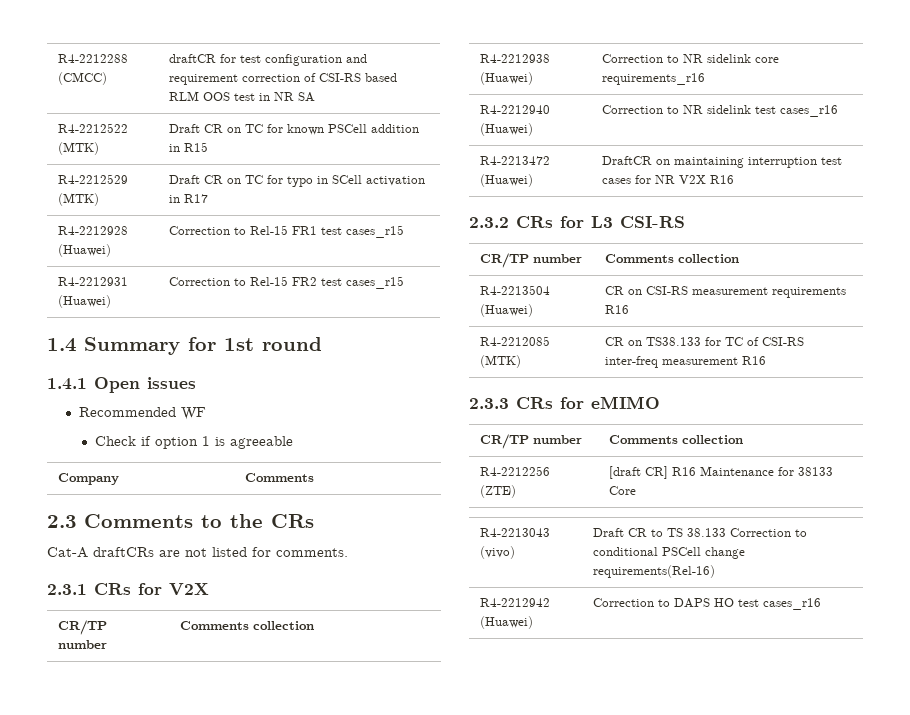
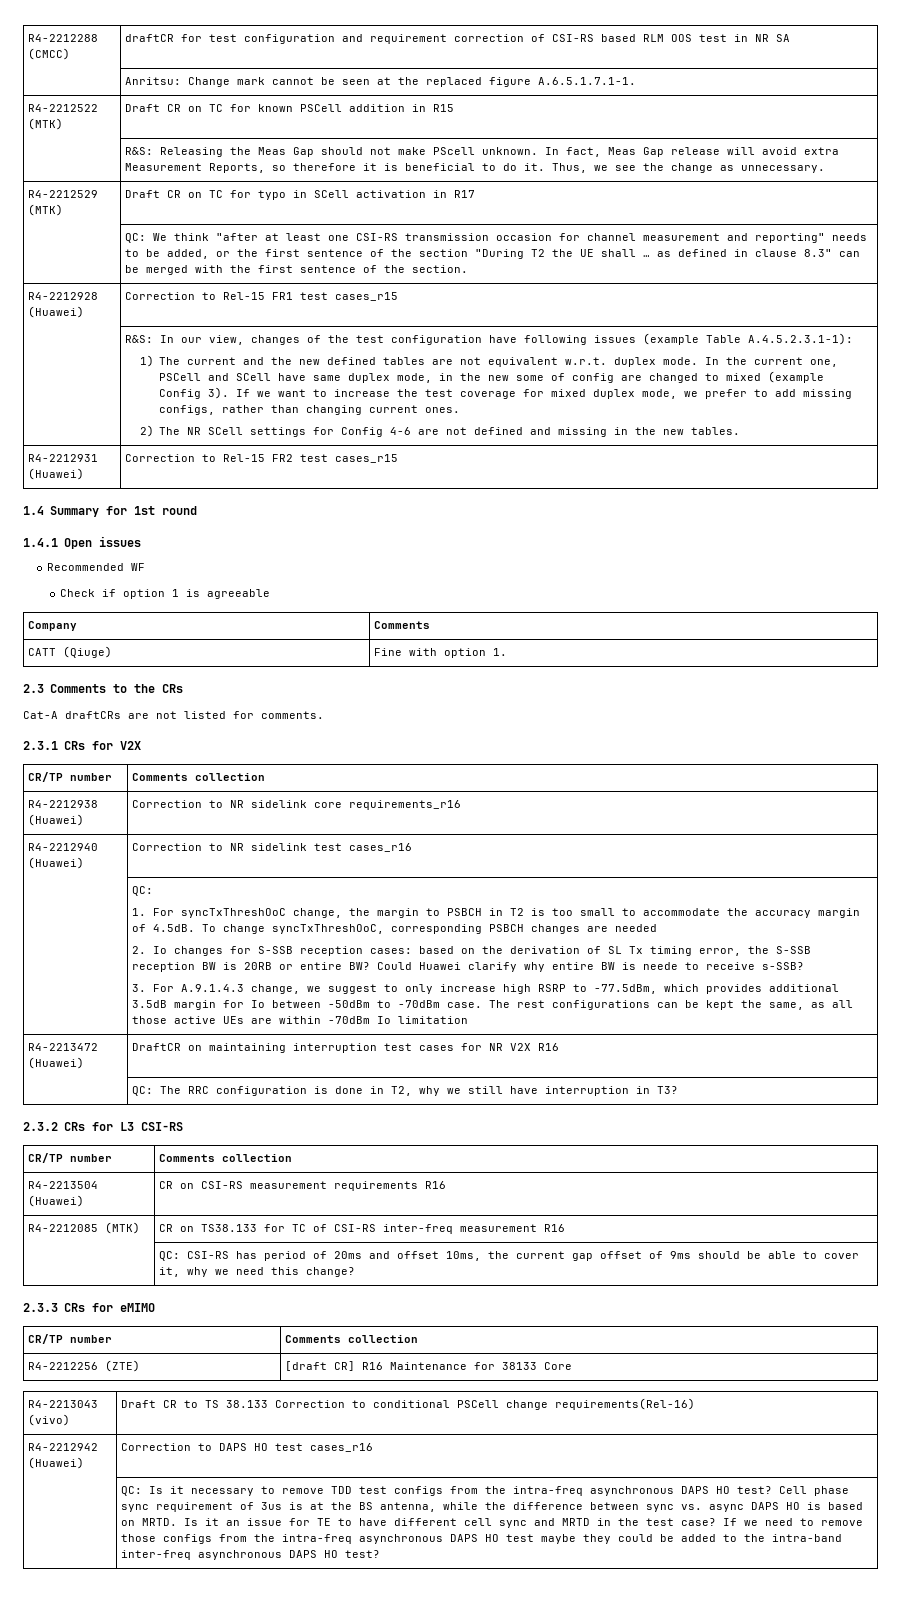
+ | Anritsu: Change mark cannot be seen at the replaced figure A.6.5.1.7.1-1.
+ | R&S: Releasing the Meas Gap should not make PScell unknown. In fact, Meas Gap release will avoid extra Measurement Reports, so therefore it is beneficial to do it. Thus, we see the change as unnecessary.
+ QC: We think "after at least one CSI-RS transmission occasion for channel measurement and reporting" needs to be added, or the first sentence of the section "During T2 the UE shall … as defined in clause 8.3" can be merged with the first sentence of the section.
+ R&S: In our view, changes of the test configuration have following issues (example Table A.4.5.2.3.1-1):
+ 1) The current and the new defined tables are not equivalent w.r.t. duplex mode. In the current one, PSCell and SCell have same duplex mode, in the new some of config are changed to mixed (example Config 3). If we want to increase the test coverage for mixed duplex mode, we prefer to add missing configs, rather than changing current ones.
+ 2) The NR SCell settings for Config 4-6 are not defined and missing in the new tables.
+ CATT (Qiuge) | Fine with option 1.
  R4-2212940 (Huawei) | Correction to NR sidelink test cases_r16
+ | QC:
+ 1. For syncTxThreshOoC change, the margin to PSBCH in T2 is too small to accommodate the accuracy margin of 4.5dB. To change syncTxThreshOoC, corresponding PSBCH changes are needed
+ 2. Io changes for S-SSB reception cases: based on the derivation of SL Tx timing error, the S-SSB reception BW is 20RB or entire BW? Could Huawei clarify why entire BW is neede to receive s-SSB?
+ 3. For A.9.1.4.3 change, we suggest to only increase high RSRP to -77.5dBm, which provides additional 3.5dB margin for Io between -50dBm to -70dBm case. The rest configurations can be kept the same, as all those active UEs are within -70dBm Io limitation
+ | QC: The RRC configuration is done in T2, why we still have interruption in T3?
+ | QC: CSI-RS has period of 20ms and offset 10ms, the current gap offset of 9ms should be able to cover it, why we need this change?
+ QC: Is it necessary to remove TDD test configs from the intra-freq asynchronous DAPS HO test? Cell phase sync requirement of 3us is at the BS antenna, while the difference between sync vs. async DAPS HO is based on MRTD. Is it an issue for TE to have different cell sync and MRTD in the test case? If we need to remove those configs from the intra-freq asynchronous DAPS HO test maybe they could be added to the intra-band inter-freq asynchronous DAPS HO test?

